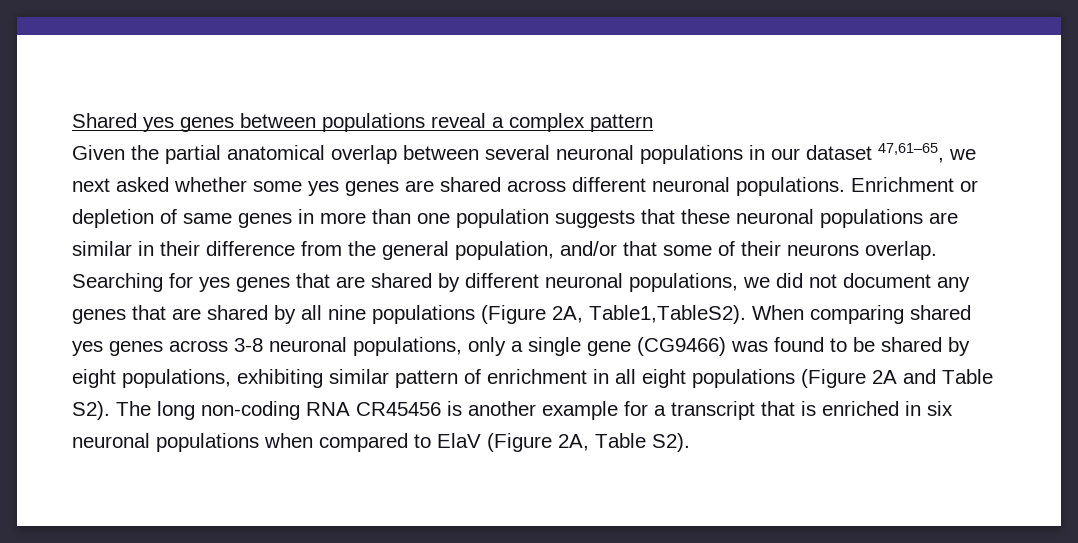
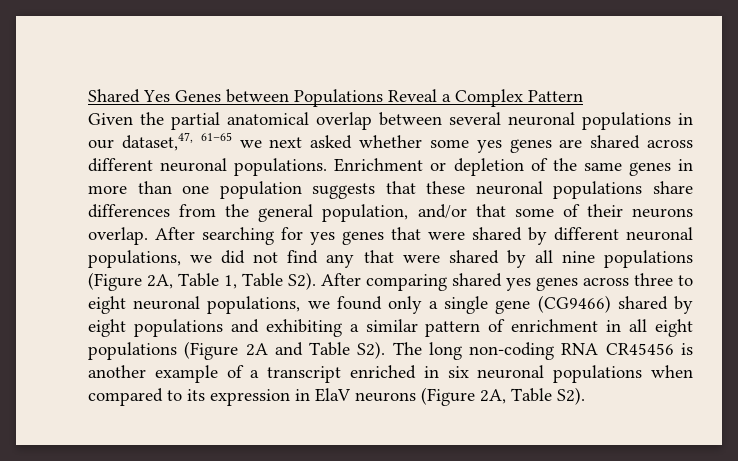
- Shared yes genes between populations reveal a complex pattern
+ Shared Yes Genes between Populations Reveal a Complex Pattern
- Given the partial anatomical overlap between several neuronal populations in our dataset 47,61–65, we next asked whether some yes genes are shared across different neuronal populations.
+ Given the partial anatomical overlap between several neuronal populations in our dataset,47, 61–65 we next asked whether some yes genes are shared across different neuronal populations.
- Enrichment or depletion of same genes in more than one population suggests that these neuronal populations are similar in their difference from the general population, and/or that some of their neurons overlap.
+ Enrichment or depletion of the same genes in more than one population suggests that these neuronal populations share differences from the general population, and/or that some of their neurons overlap.
- Searching for yes genes that are shared by different neuronal populations, we did not document any genes that are shared by all nine populations (Figure 2A, Table1,TableS2). When comparing shared yes genes across 3-8 neuronal populations, only a single gene (CG9466) was found to be shared by eight populations, exhibiting similar pattern of enrichment in all eight populations (Figure 2A and Table S2). The long non-coding RNA CR45456 is another example for a transcript that is enriched in six neuronal populations when compared to ElaV (Figure 2A, Table S2).
+ After searching for yes genes that were shared by different neuronal populations, we did not find any that were shared by all nine populations (Figure 2A, Table 1, Table S2). After comparing shared yes genes across three to eight neuronal populations, we found only a single gene (CG9466) shared by eight populations and exhibiting a similar pattern of enrichment in all eight populations (Figure 2A and Table S2). The long non-coding RNA CR45456 is another example of a transcript enriched in six neuronal populations when compared to its expression in ElaV neurons (Figure 2A, Table S2).

